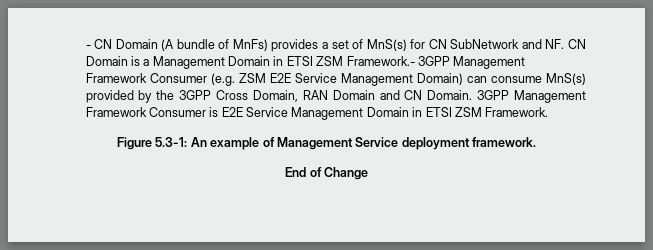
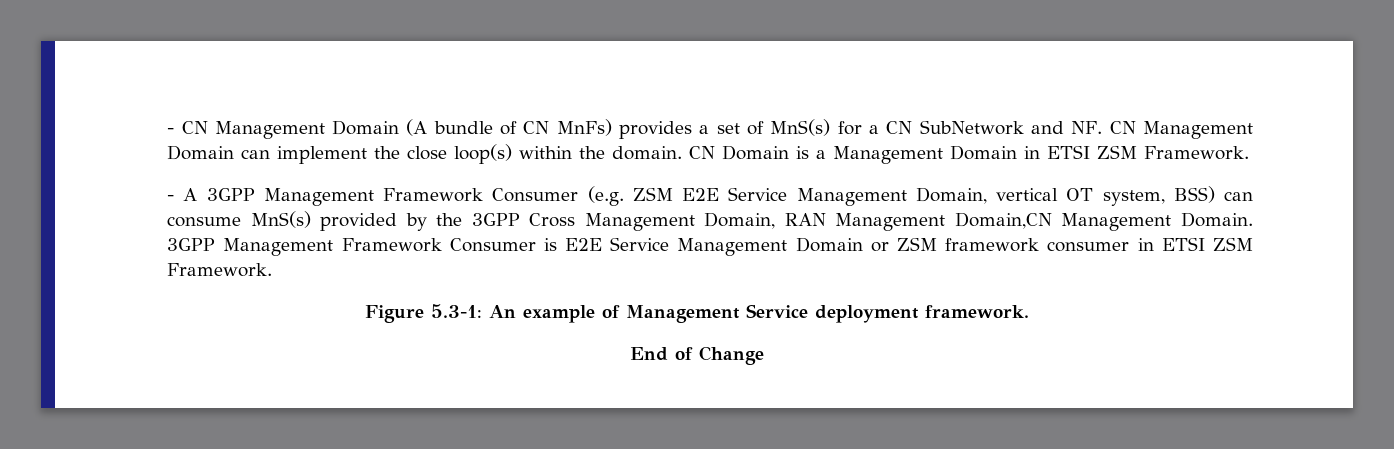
- - CN Domain (A bundle of MnFs) provides a set of MnS(s) for CN SubNetwork and NF. CN Domain is a Management Domain in ETSI ZSM Framework.- 3GPP Management Framework Consumer (e.g. ZSM E2E Service Management Domain) can consume MnS(s) provided by the 3GPP Cross Domain, RAN Domain and CN Domain.
+ - CN Management Domain (A bundle of CN MnFs) provides a set of MnS(s) for a CN SubNetwork and NF. CN Management Domain can implement the close loop(s) within the domain. CN Domain is a Management Domain in ETSI ZSM Framework.
+ - A 3GPP Management Framework Consumer (e.g. ZSM E2E Service Management Domain, vertical OT system, BSS) can consume MnS(s) provided by the 3GPP Cross Management Domain, RAN Management Domain,CN Management Domain.
- 3GPP Management Framework Consumer is E2E Service Management Domain in ETSI ZSM Framework.
+ 3GPP Management Framework Consumer is E2E Service Management Domain or ZSM framework consumer in ETSI ZSM Framework.

